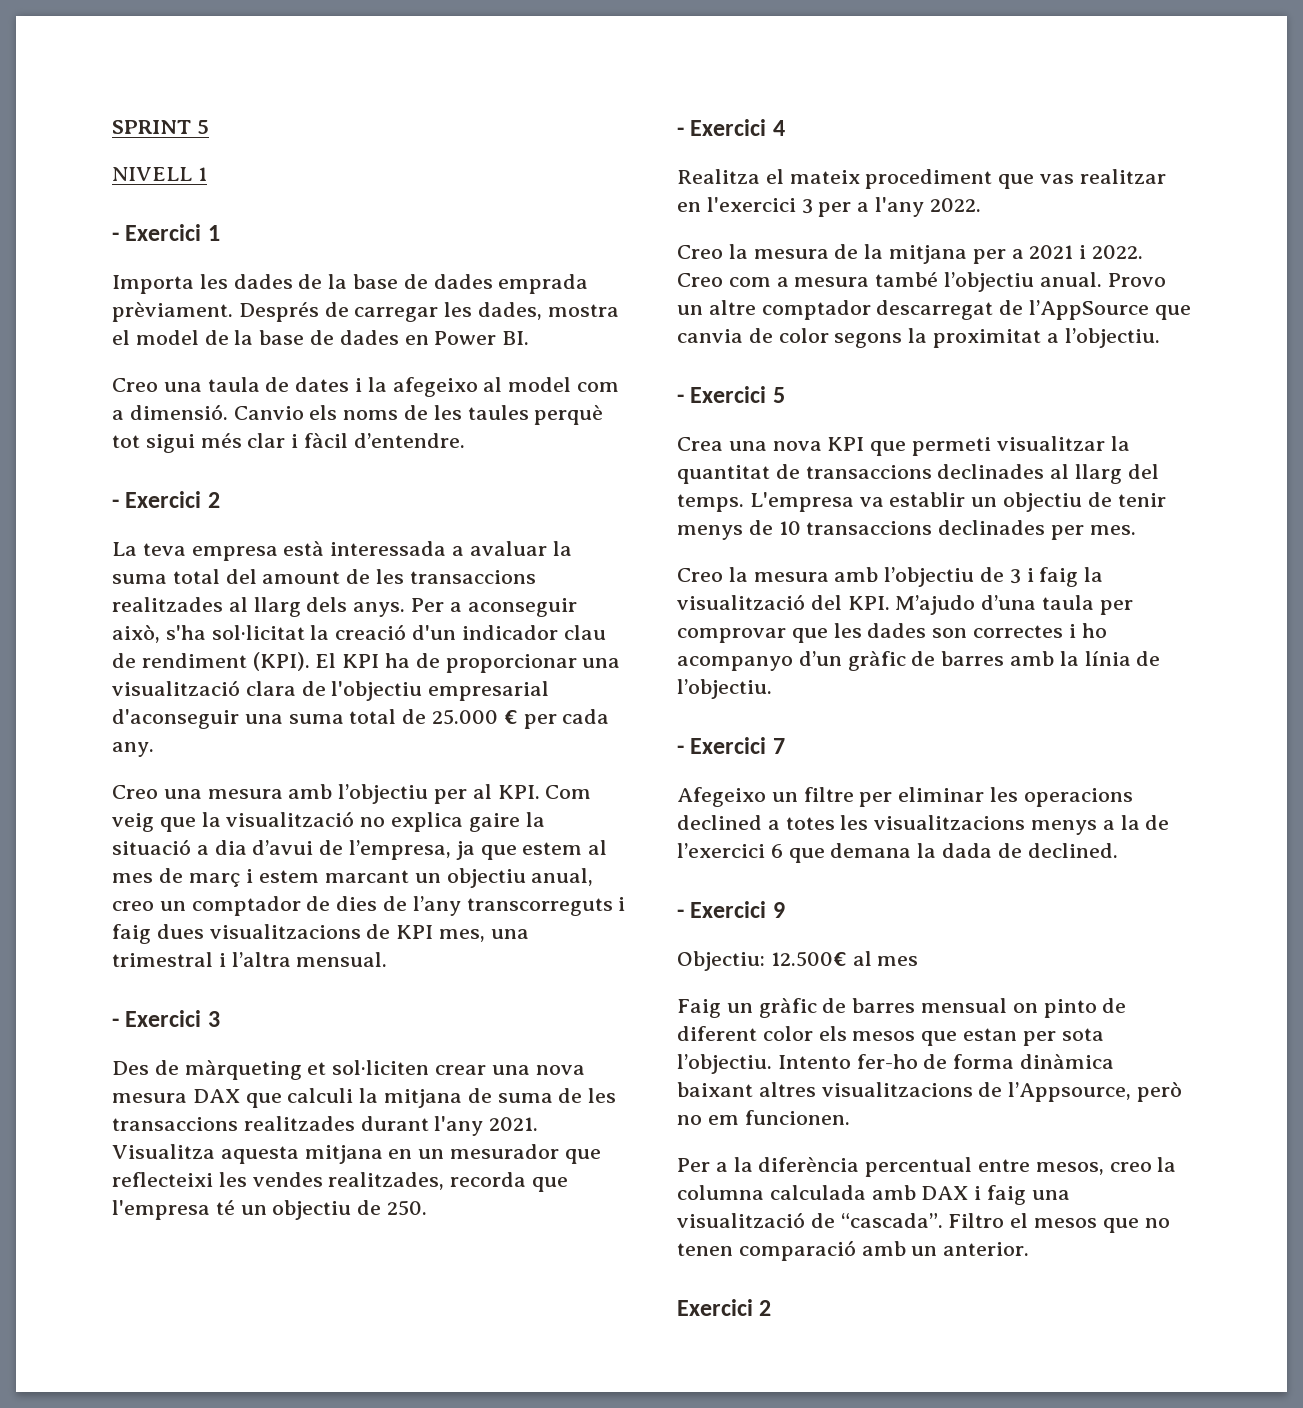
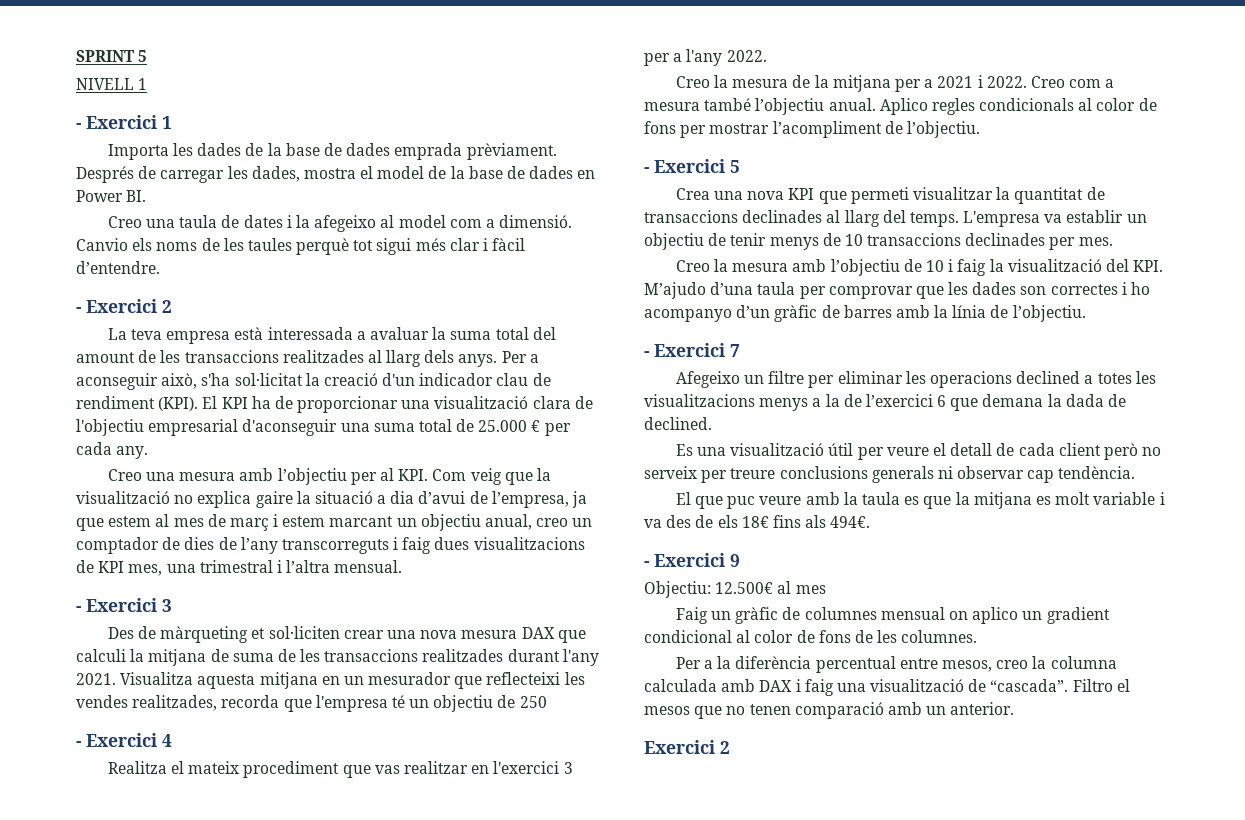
- Visualitza aquesta mitjana en un mesurador que reflecteixi les vendes realitzades, recorda que l'empresa té un objectiu de 250.
+ Visualitza aquesta mitjana en un mesurador que reflecteixi les vendes realitzades, recorda que l'empresa té un objectiu de 250
- Provo un altre comptador descarregat de l’AppSource que canvia de color segons la proximitat a l’objectiu.
+ Aplico regles condicionals al color de fons per mostrar l’acompliment de l’objectiu.
- Creo la mesura amb l’objectiu de 3 i faig la visualització del KPI. M’ajudo d’una taula per comprovar que les dades son correctes i ho acompanyo d’un gràfic de barres amb la línia de l’objectiu.
+ Creo la mesura amb l’objectiu de 10 i faig la visualització del KPI. M’ajudo d’una taula per comprovar que les dades son correctes i ho acompanyo d’un gràfic de barres amb la línia de l’objectiu.
+ Es una visualització útil per veure el detall de cada client però no serveix per treure conclusions generals ni observar cap tendència.
+ El que puc veure amb la taula es que la mitjana es molt variable i va des de els 18€ fins als 494€.
- Faig un gràfic de barres mensual on pinto de diferent color els mesos que estan per sota l’objectiu. Intento fer-ho de forma dinàmica baixant altres visualitzacions de l’Appsource, però no em funcionen.
+ Faig un gràfic de columnes mensual on aplico un gradient condicional al color de fons de les columnes.

